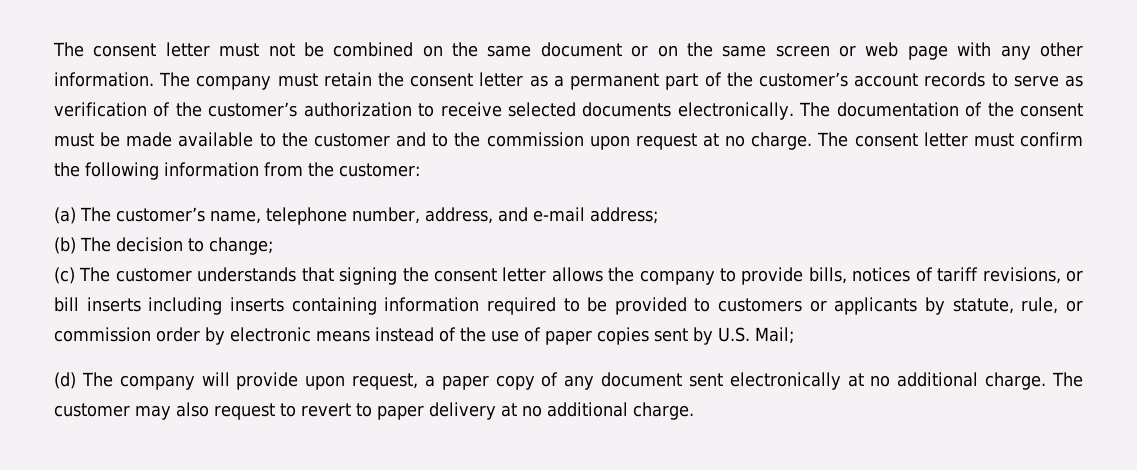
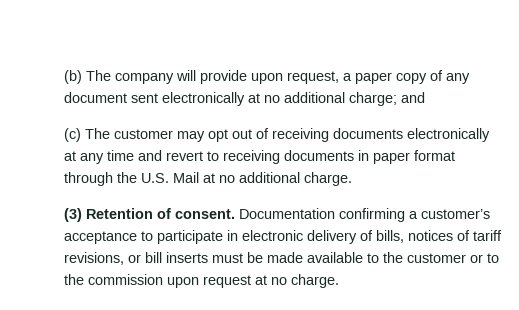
- The consent letter must not be combined on the same document or on the same screen or web page with any other information. The company must retain the consent letter as a permanent part of the customer’s account records to serve as verification of the customer’s authorization to receive selected documents electronically. The documentation of the consent must be made available to the customer and to the commission upon request at no charge. The consent letter must confirm the following information from the customer:
- (a) The customer’s name, telephone number, address, and e-mail address;
- (b) The decision to change;
- (c) The customer understands that signing the consent letter allows the company to provide bills, notices of tariff revisions, or bill inserts including inserts containing information required to be provided to customers or applicants by statute, rule, or commission order by electronic means instead of the use of paper copies sent by U.S. Mail;
- (d) The company will provide upon request, a paper copy of any document sent electronically at no additional charge. The customer may also request to revert to paper delivery at no additional charge.
+ (b) The company will provide upon request, a paper copy of any document sent electronically at no additional charge; and
+ (c) The customer may opt out of receiving documents electronically at any time and revert to receiving documents in paper format through the U.S. Mail at no additional charge.
+ (3) Retention of consent. Documentation confirming a customer’s acceptance to participate in electronic delivery of bills, notices of tariff revisions, or bill inserts must be made available to the customer or to the commission upon request at no charge.

